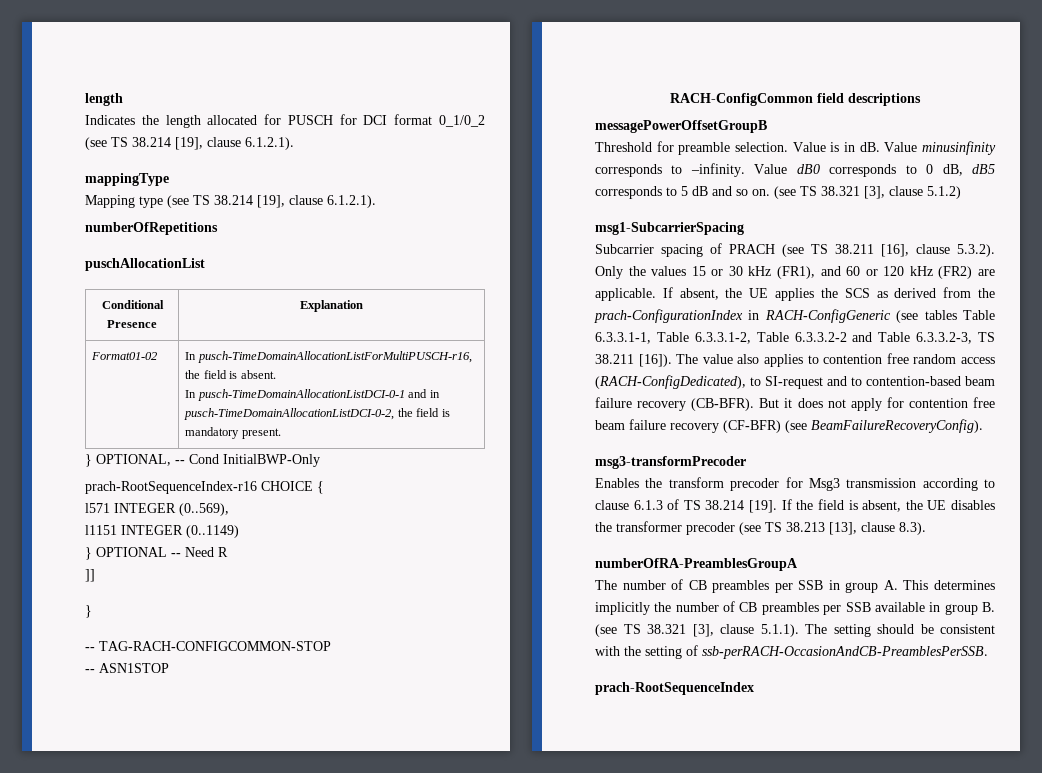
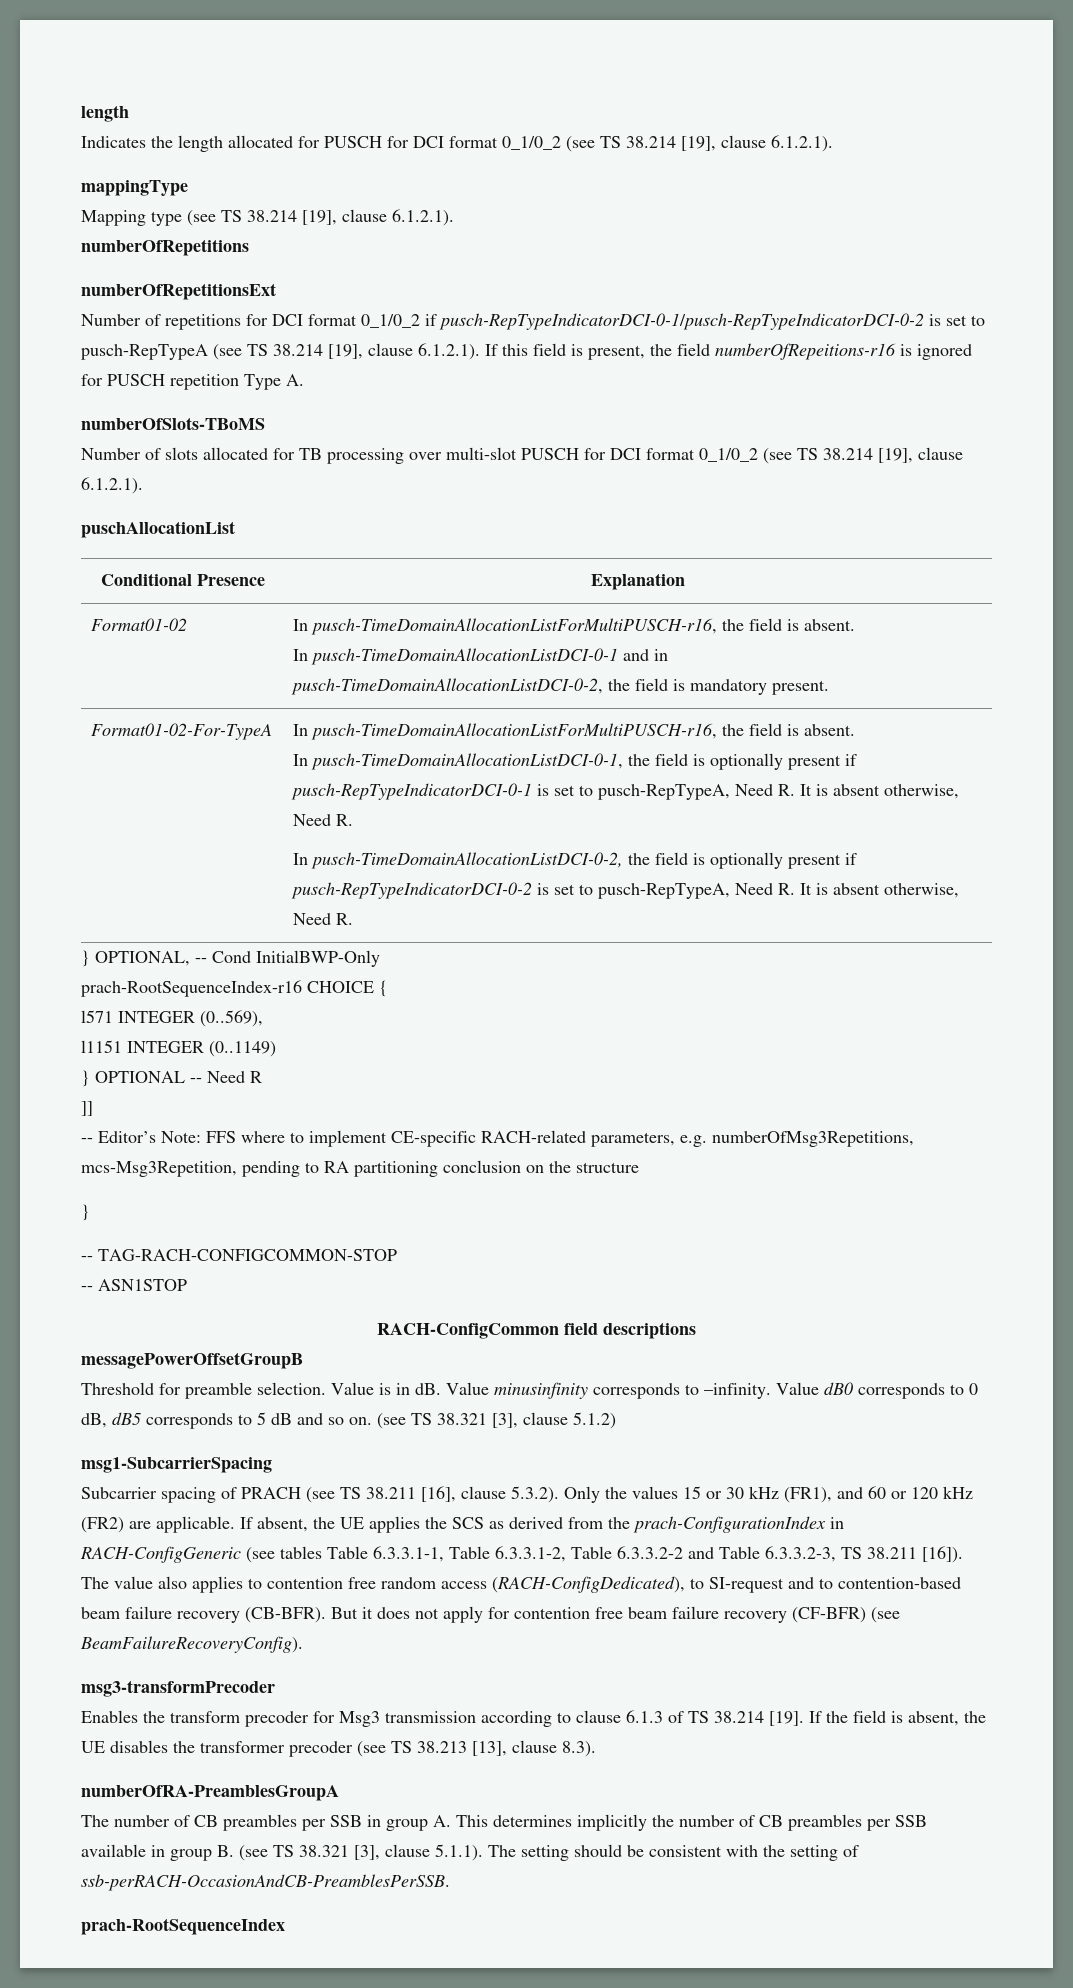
+ numberOfRepetitionsExt
+ Number of repetitions for DCI format 0_1/0_2 if pusch-RepTypeIndicatorDCI-0-1/pusch-RepTypeIndicatorDCI-0-2 is set to pusch-RepTypeA (see TS 38.214 [19], clause 6.1.2.1). If this field is present, the field numberOfRepeitions-r16 is ignored for PUSCH repetition Type A.
+ numberOfSlots-TBoMS
+ Number of slots allocated for TB processing over multi-slot PUSCH for DCI format 0_1/0_2 (see TS 38.214 [19], clause 6.1.2.1).
+ Format01-02-For-TypeA | In pusch-TimeDomainAllocationListForMultiPUSCH-r16, the field is absent.
+ In pusch-TimeDomainAllocationListDCI-0-1, the field is optionally present if pusch-RepTypeIndicatorDCI-0-1 is set to pusch-RepTypeA, Need R. It is absent otherwise, Need R.
+ In pusch-TimeDomainAllocationListDCI-0-2, the field is optionally present if pusch-RepTypeIndicatorDCI-0-2 is set to pusch-RepTypeA, Need R. It is absent otherwise, Need R.
+ -- Editor’s Note: FFS where to implement CE-specific RACH-related parameters, e.g. numberOfMsg3Repetitions, mcs-Msg3Repetition, pending to RA partitioning conclusion on the structure

